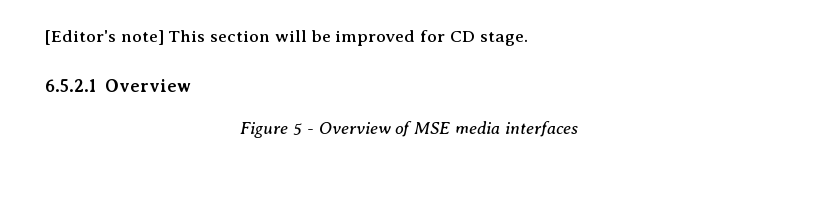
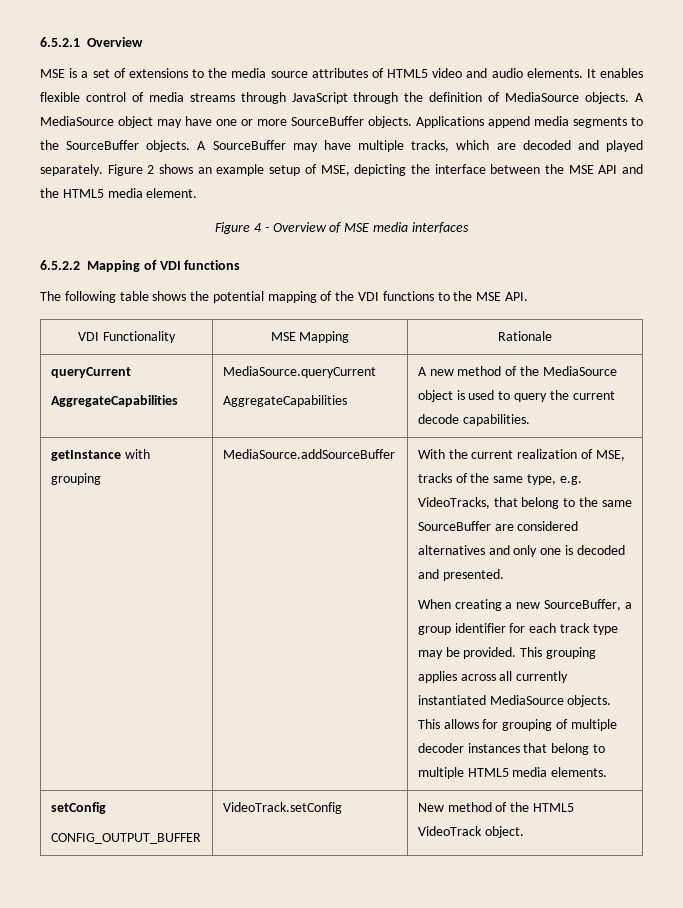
- [Editor's note] This section will be improved for CD stage.
  6.5.2.1 Overview
- Figure 5 - Overview of MSE media interfaces
+ MSE is a set of extensions to the media source attributes of HTML5 video and audio elements. It enables flexible control of media streams through JavaScript through the definition of MediaSource objects. A MediaSource object may have one or more SourceBuffer objects. Applications append media segments to the SourceBuffer objects. A SourceBuffer may have multiple tracks, which are decoded and played separately. Figure 2 shows an example setup of MSE, depicting the interface between the MSE API and the HTML5 media element.
+ Figure 4 - Overview of MSE media interfaces
+ 6.5.2.2 Mapping of VDI functions
+ The following table shows the potential mapping of the VDI functions to the MSE API.
+ VDI Functionality | MSE Mapping | Rationale
+ queryCurrent
+ AggregateCapabilities | MediaSource.queryCurrent
+ AggregateCapabilities | A new method of the MediaSource object is used to query the current decode capabilities.
+ getInstance with grouping | MediaSource.addSourceBuffer | With the current realization of MSE, tracks of the same type, e.g. VideoTracks, that belong to the same SourceBuffer are considered alternatives and only one is decoded and presented.
+ When creating a new SourceBuffer, a group identifier for each track type may be provided. This grouping applies across all currently instantiated MediaSource objects. This allows for grouping of multiple decoder instances that belong to multiple HTML5 media elements.
+ setConfig
+ CONFIG_OUTPUT_BUFFER | VideoTrack.setConfig | New method of the HTML5 VideoTrack object.

